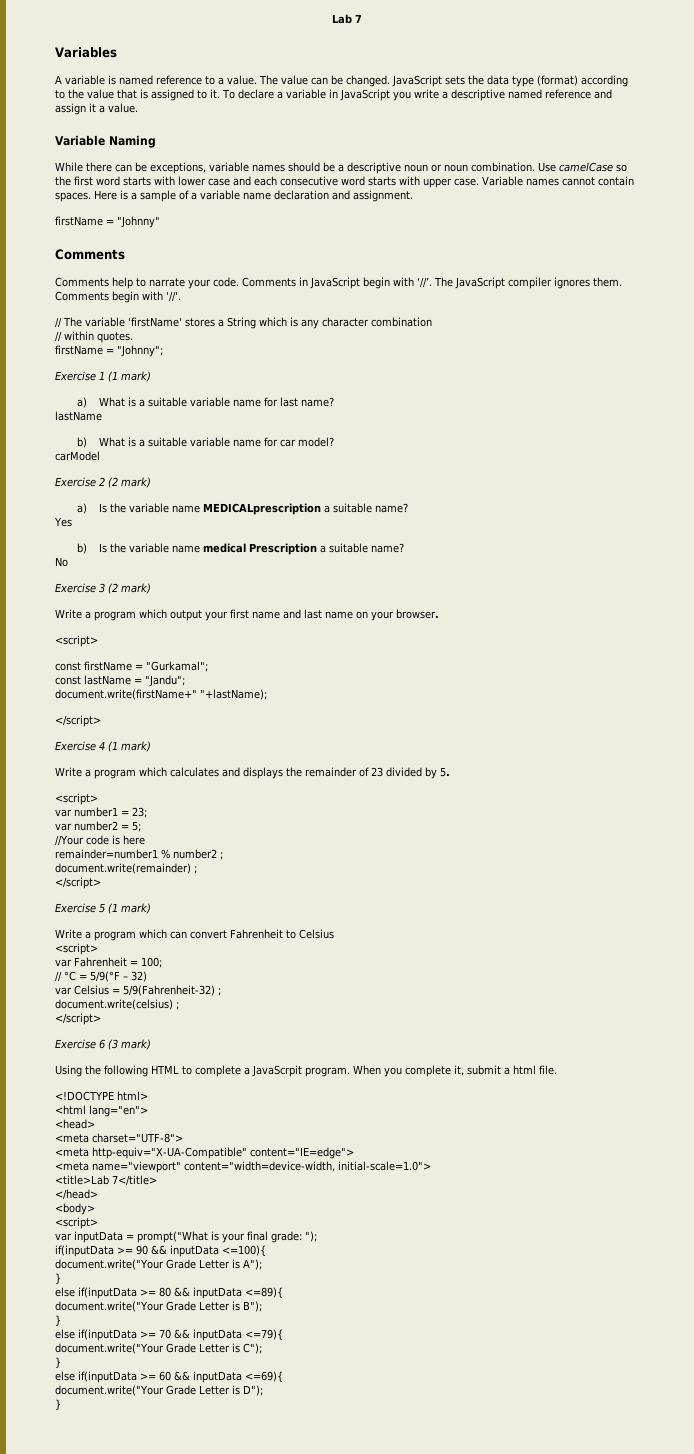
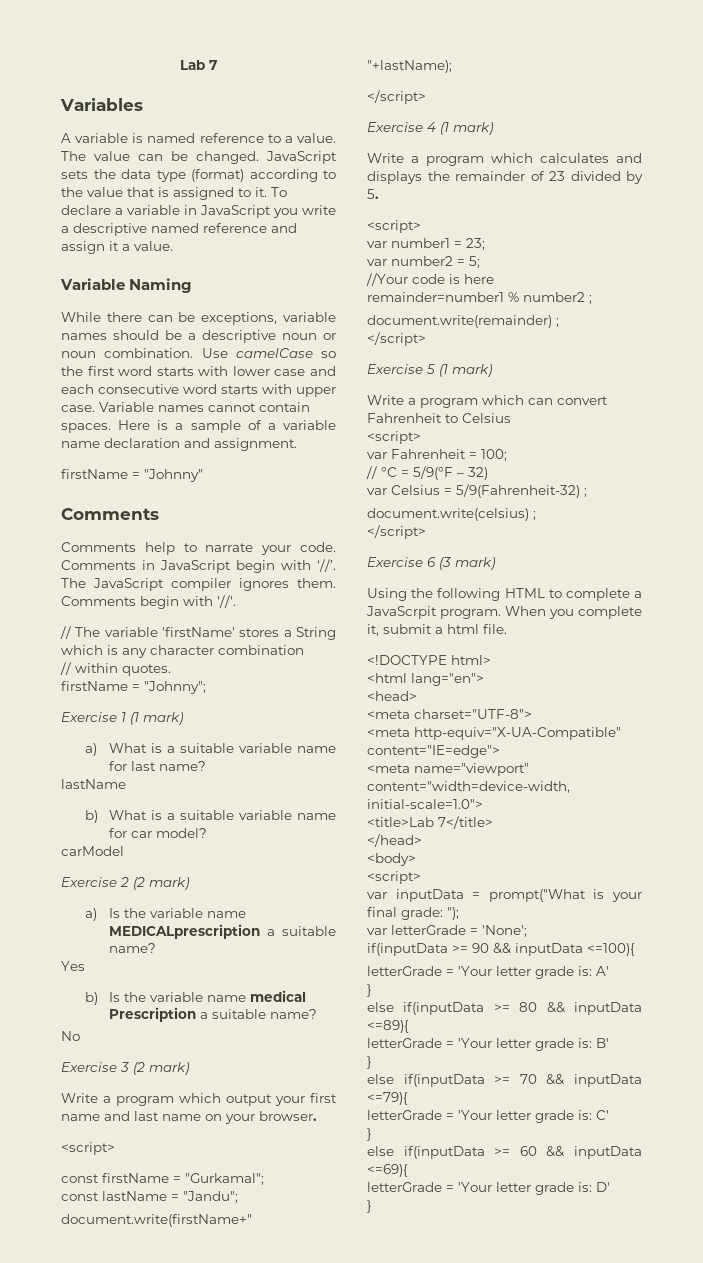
+ var letterGrade = 'None';
- document.write("Your Grade Letter is A");
+ letterGrade = 'Your letter grade is: A'
- document.write("Your Grade Letter is B");
+ letterGrade = 'Your letter grade is: B'
- document.write("Your Grade Letter is C");
+ letterGrade = 'Your letter grade is: C'
- document.write("Your Grade Letter is D");
+ letterGrade = 'Your letter grade is: D'

